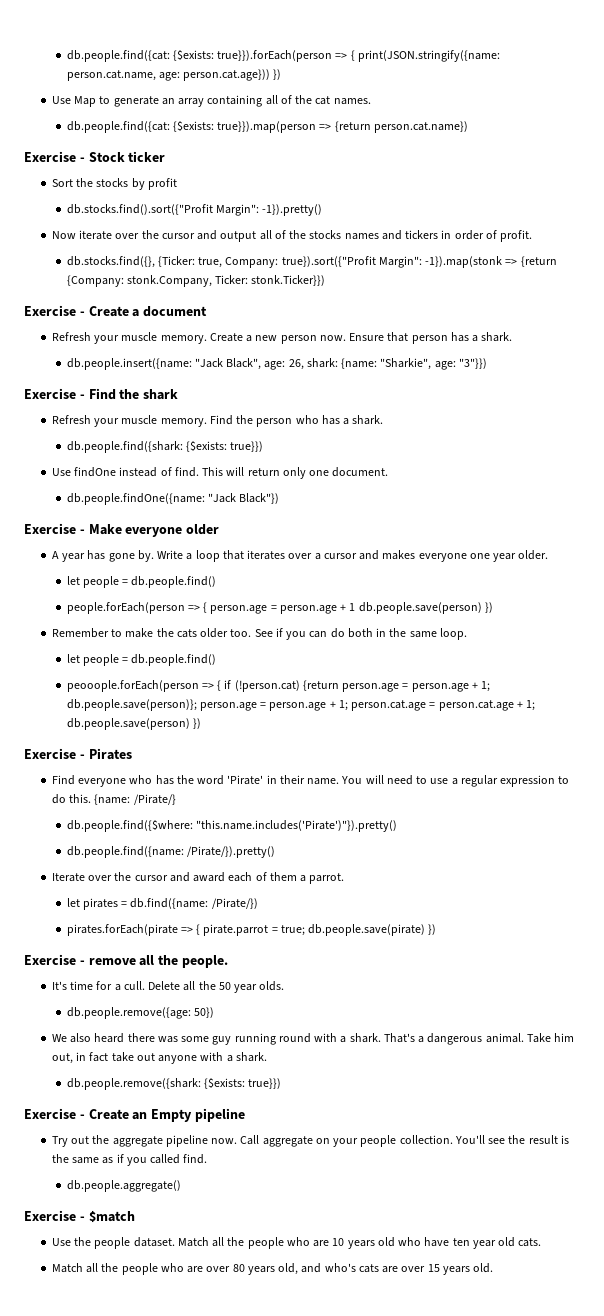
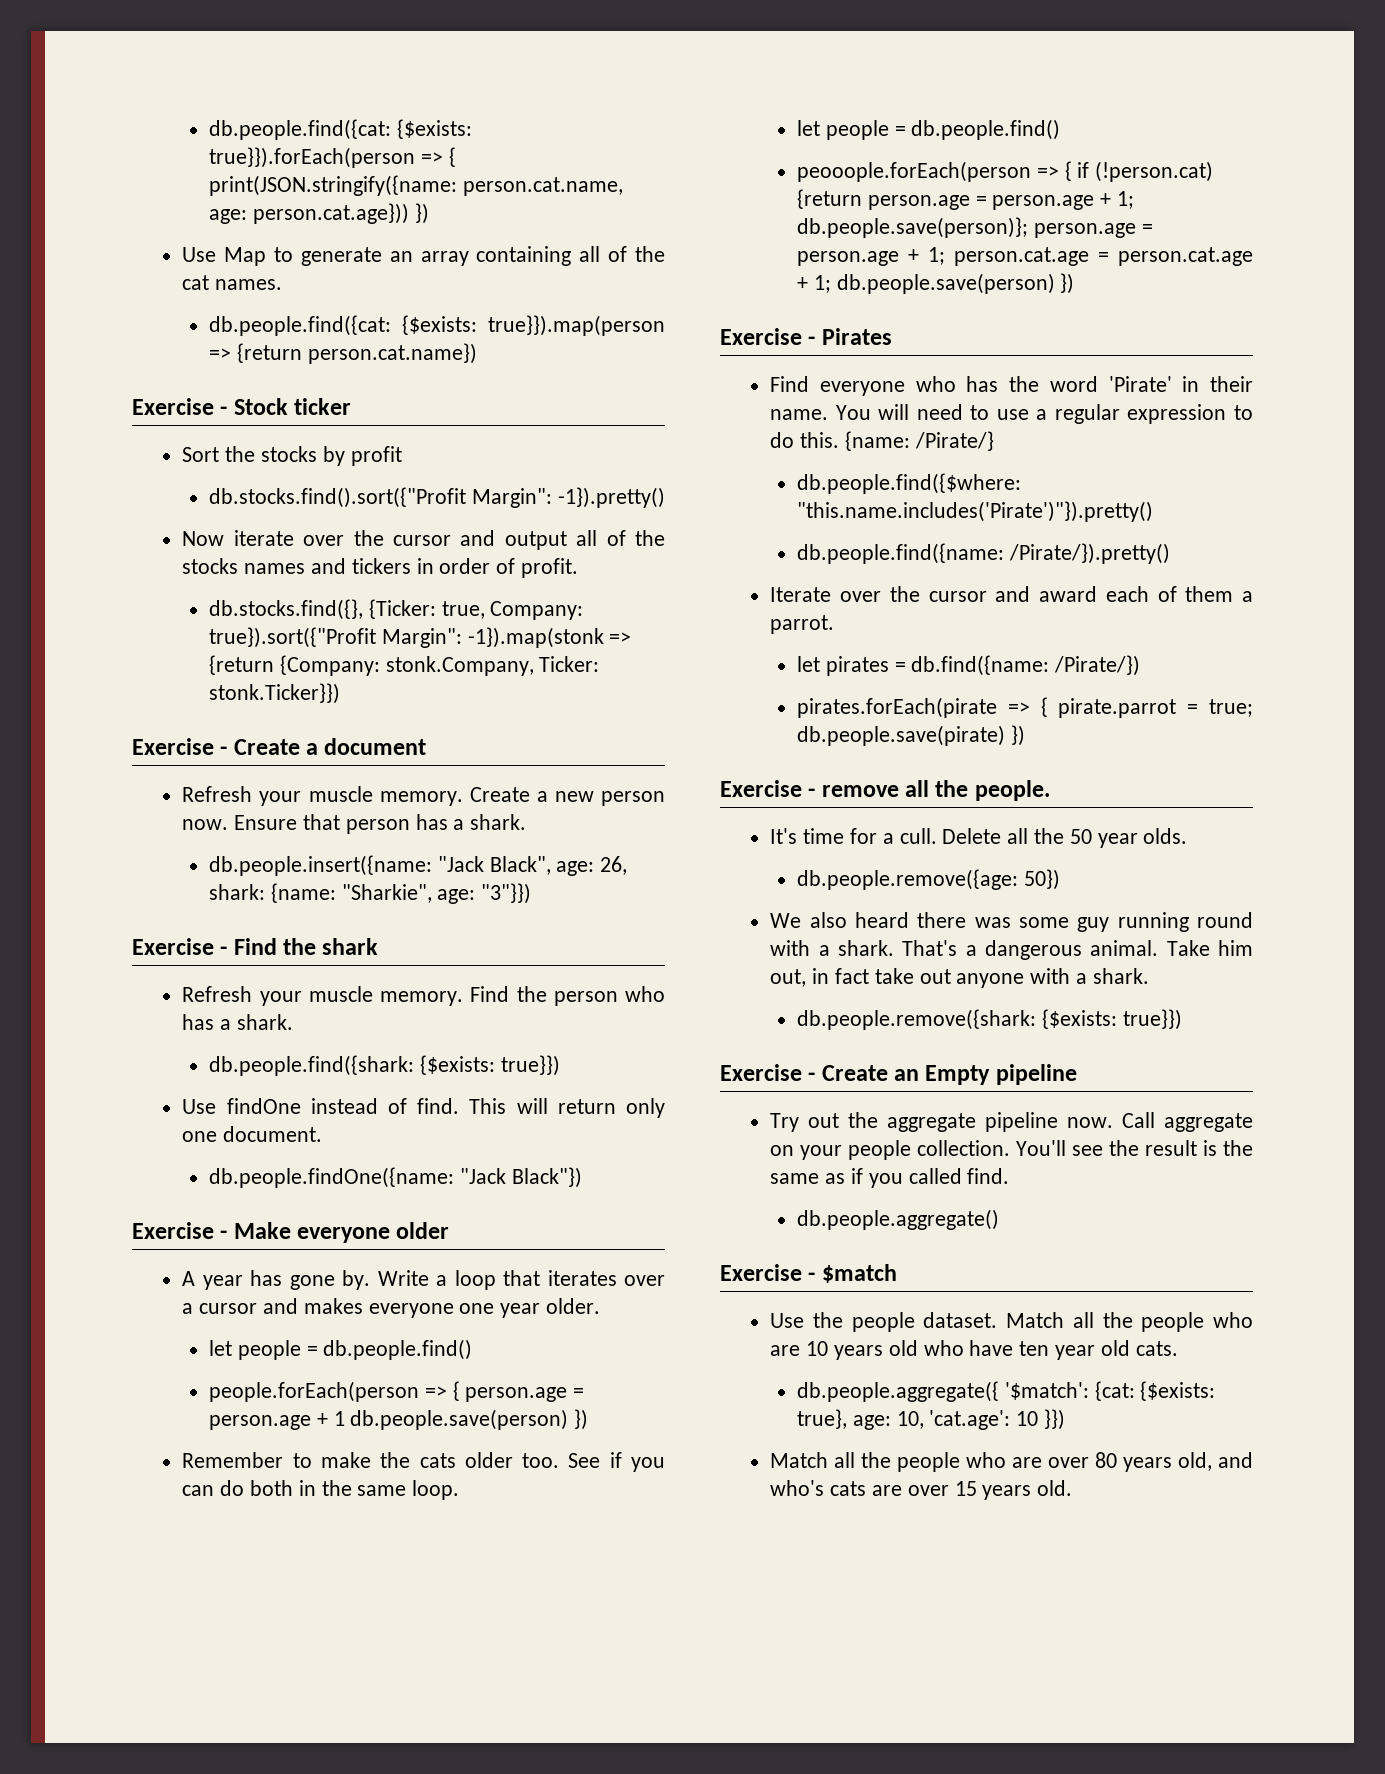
+ db.people.aggregate({ '$match': {cat: {$exists: true}, age: 10, 'cat.age': 10 }})

